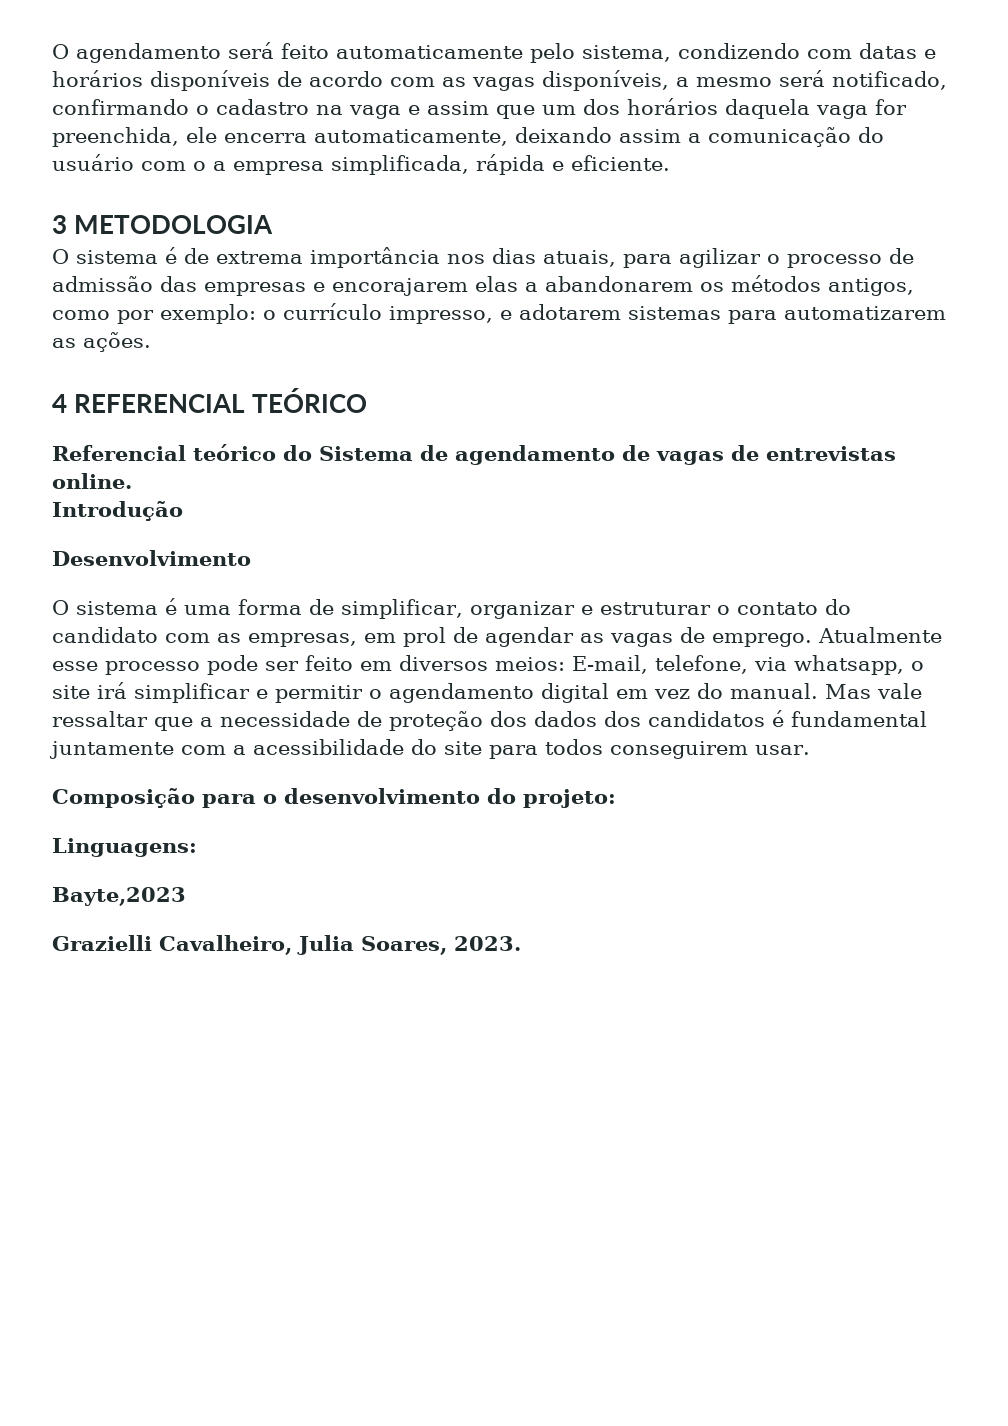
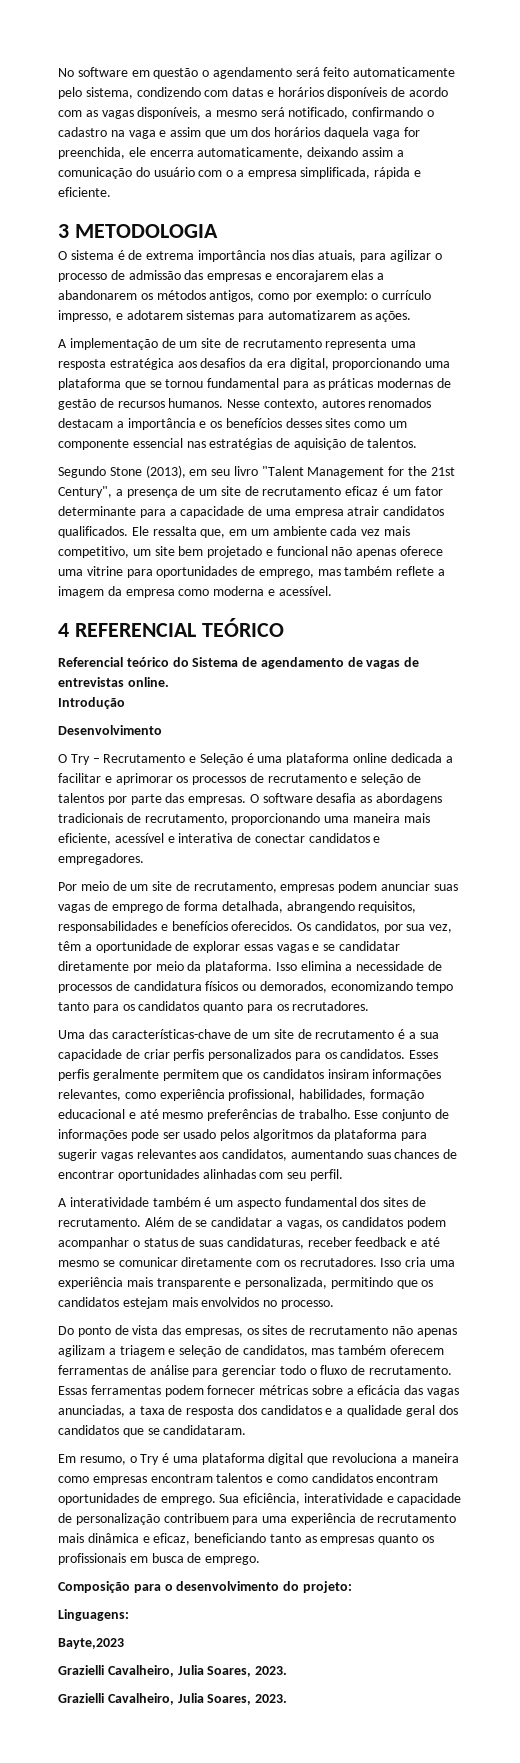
- O agendamento será feito automaticamente pelo sistema, condizendo com datas e horários disponíveis de acordo com as vagas disponíveis, a mesmo será notificado, confirmando o cadastro na vaga e assim que um dos horários daquela vaga for preenchida, ele encerra automaticamente, deixando assim a comunicação do usuário com o a empresa simplificada, rápida e eficiente.
+ No software em questão o agendamento será feito automaticamente pelo sistema, condizendo com datas e horários disponíveis de acordo com as vagas disponíveis, a mesmo será notificado, confirmando o cadastro na vaga e assim que um dos horários daquela vaga for preenchida, ele encerra automaticamente, deixando assim a comunicação do usuário com o a empresa simplificada, rápida e eficiente.
+ A implementação de um site de recrutamento representa uma resposta estratégica aos desafios da era digital, proporcionando uma plataforma que se tornou fundamental para as práticas modernas de gestão de recursos humanos. Nesse contexto, autores renomados destacam a importância e os benefícios desses sites como um componente essencial nas estratégias de aquisição de talentos.
+ Segundo Stone (2013), em seu livro "Talent Management for the 21st Century", a presença de um site de recrutamento eficaz é um fator determinante para a capacidade de uma empresa atrair candidatos qualificados. Ele ressalta que, em um ambiente cada vez mais competitivo, um site bem projetado e funcional não apenas oferece uma vitrine para oportunidades de emprego, mas também reflete a imagem da empresa como moderna e acessível.
- O sistema é uma forma de simplificar, organizar e estruturar o contato do candidato com as empresas, em prol de agendar as vagas de emprego. Atualmente esse processo pode ser feito em diversos meios: E-mail, telefone, via whatsapp, o site irá simplificar e permitir o agendamento digital em vez do manual. Mas vale ressaltar que a necessidade de proteção dos dados dos candidatos é fundamental juntamente com a acessibilidade do site para todos conseguirem usar.
+ O Try – Recrutamento e Seleção é uma plataforma online dedicada a facilitar e aprimorar os processos de recrutamento e seleção de talentos por parte das empresas. O software desafia as abordagens tradicionais de recrutamento, proporcionando uma maneira mais eficiente, acessível e interativa de conectar candidatos e empregadores.
+ Por meio de um site de recrutamento, empresas podem anunciar suas vagas de emprego de forma detalhada, abrangendo requisitos, responsabilidades e benefícios oferecidos. Os candidatos, por sua vez, têm a oportunidade de explorar essas vagas e se candidatar diretamente por meio da plataforma. Isso elimina a necessidade de processos de candidatura físicos ou demorados, economizando tempo tanto para os candidatos quanto para os recrutadores.
+ Uma das características-chave de um site de recrutamento é a sua capacidade de criar perfis personalizados para os candidatos. Esses perfis geralmente permitem que os candidatos insiram informações relevantes, como experiência profissional, habilidades, formação educacional e até mesmo preferências de trabalho. Esse conjunto de informações pode ser usado pelos algoritmos da plataforma para sugerir vagas relevantes aos candidatos, aumentando suas chances de encontrar oportunidades alinhadas com seu perfil.
+ A interatividade também é um aspecto fundamental dos sites de recrutamento. Além de se candidatar a vagas, os candidatos podem acompanhar o status de suas candidaturas, receber feedback e até mesmo se comunicar diretamente com os recrutadores. Isso cria uma experiência mais transparente e personalizada, permitindo que os candidatos estejam mais envolvidos no processo.
+ Do ponto de vista das empresas, os sites de recrutamento não apenas agilizam a triagem e seleção de candidatos, mas também oferecem ferramentas de análise para gerenciar todo o fluxo de recrutamento. Essas ferramentas podem fornecer métricas sobre a eficácia das vagas anunciadas, a taxa de resposta dos candidatos e a qualidade geral dos candidatos que se candidataram.
+ Em resumo, o Try é uma plataforma digital que revoluciona a maneira como empresas encontram talentos e como candidatos encontram oportunidades de emprego. Sua eficiência, interatividade e capacidade de personalização contribuem para uma experiência de recrutamento mais dinâmica e eficaz, beneficiando tanto as empresas quanto os profissionais em busca de emprego.
  Bayte,2023
+ Grazielli Cavalheiro, Julia Soares, 2023.

